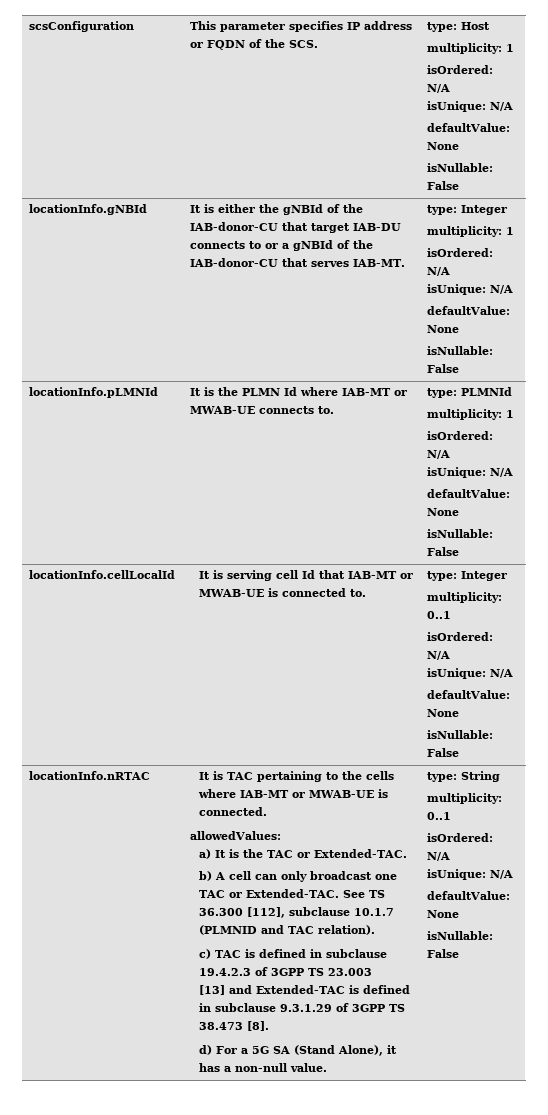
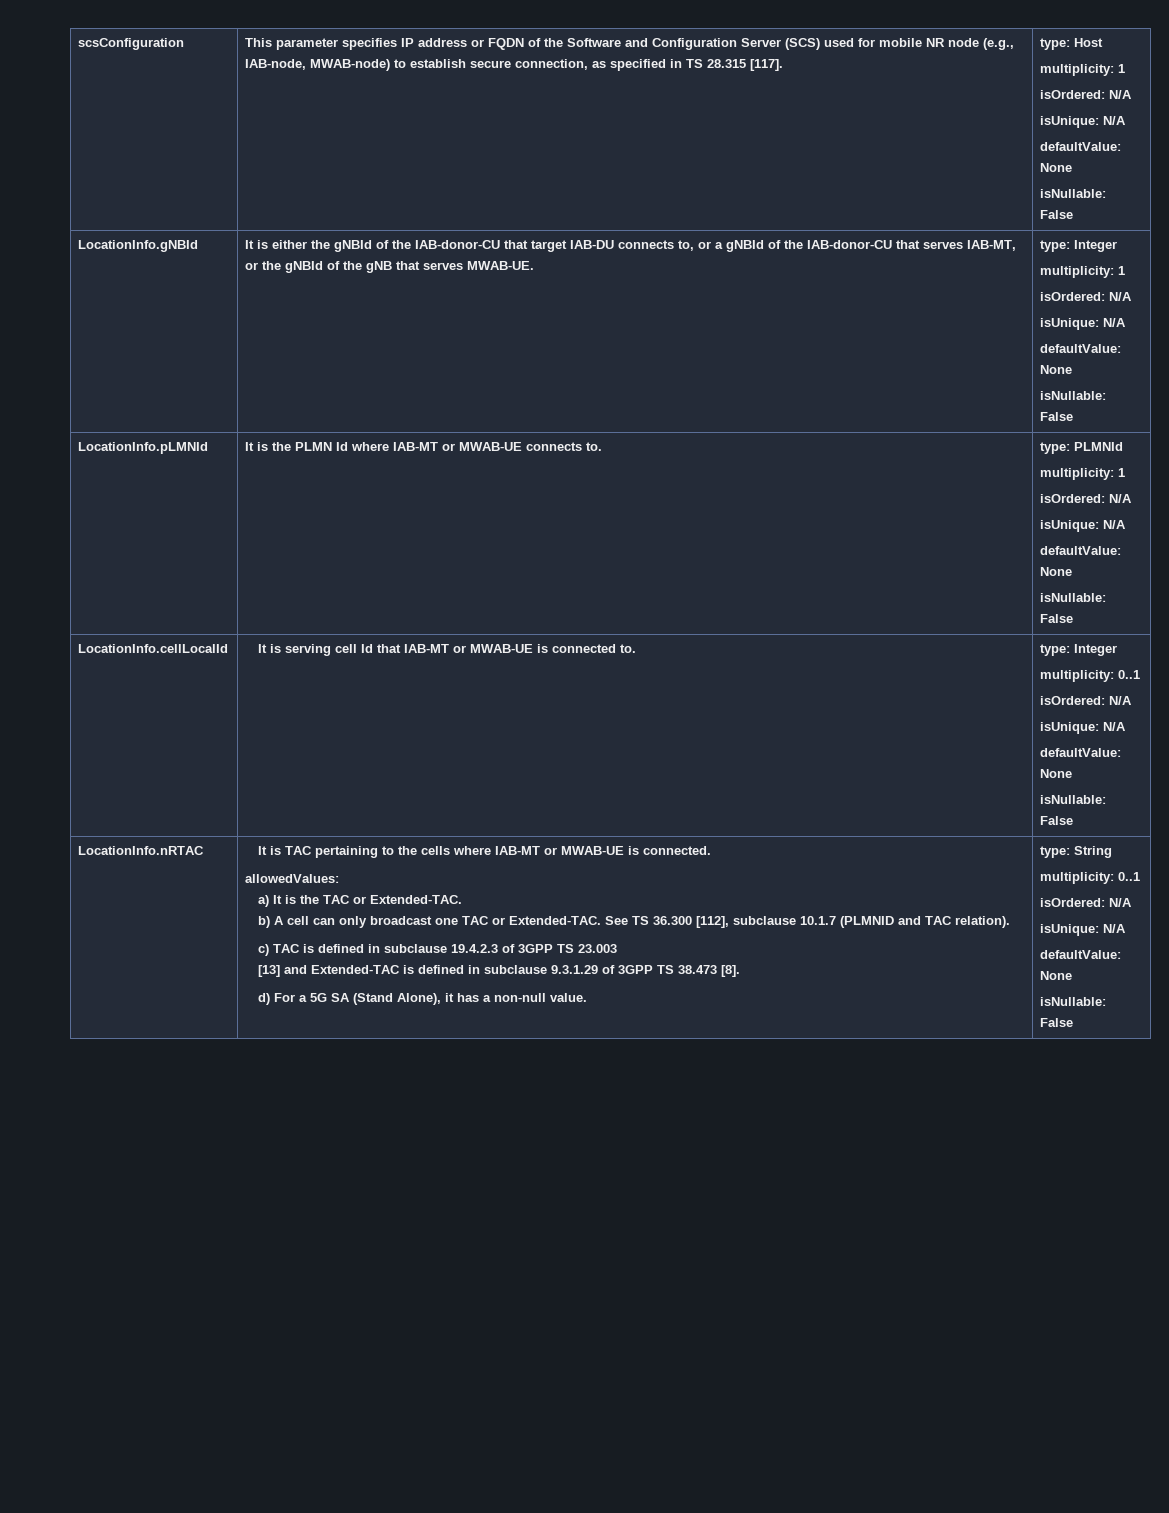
- This parameter specifies IP address or FQDN of the SCS.
+ This parameter specifies IP address or FQDN of the Software and Configuration Server (SCS) used for mobile NR node (e.g., IAB-node, MWAB-node) to establish secure connection, as specified in TS 28.315 [117].
- locationInfo.gNBId
+ LocationInfo.gNBId
- It is either the gNBId of the IAB-donor-CU that target IAB-DU connects to or a gNBId of the IAB-donor-CU that serves IAB-MT.
+ It is either the gNBId of the IAB-donor-CU that target IAB-DU connects to, or a gNBId of the IAB-donor-CU that serves IAB-MT, or the gNBId of the gNB that serves MWAB-UE.
- locationInfo.pLMNId | It is the PLMN Id where IAB-MT or MWAB-UE connects to. | type: PLMNId
+ LocationInfo.pLMNId | It is the PLMN Id where IAB-MT or MWAB-UE connects to. | type: PLMNId
- locationInfo.cellLocalId | It is serving cell Id that IAB-MT or MWAB-UE is connected to. | type: Integer
+ LocationInfo.cellLocalId | It is serving cell Id that IAB-MT or MWAB-UE is connected to. | type: Integer
- locationInfo.nRTAC
+ LocationInfo.nRTAC

